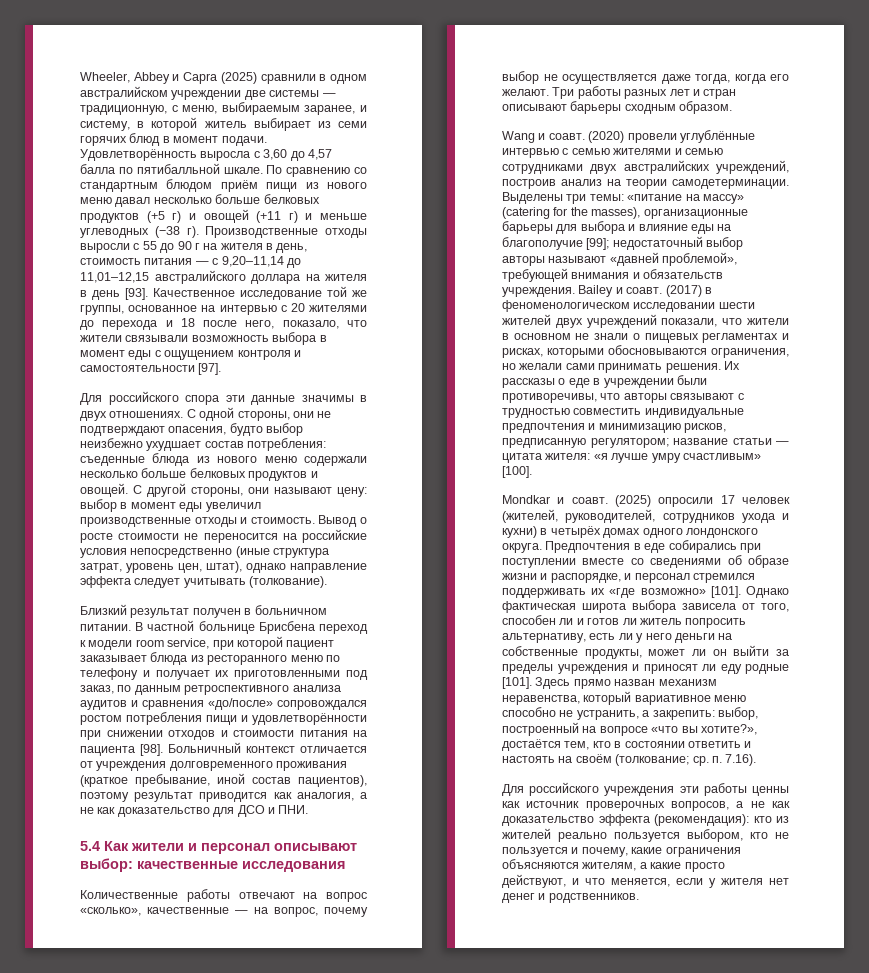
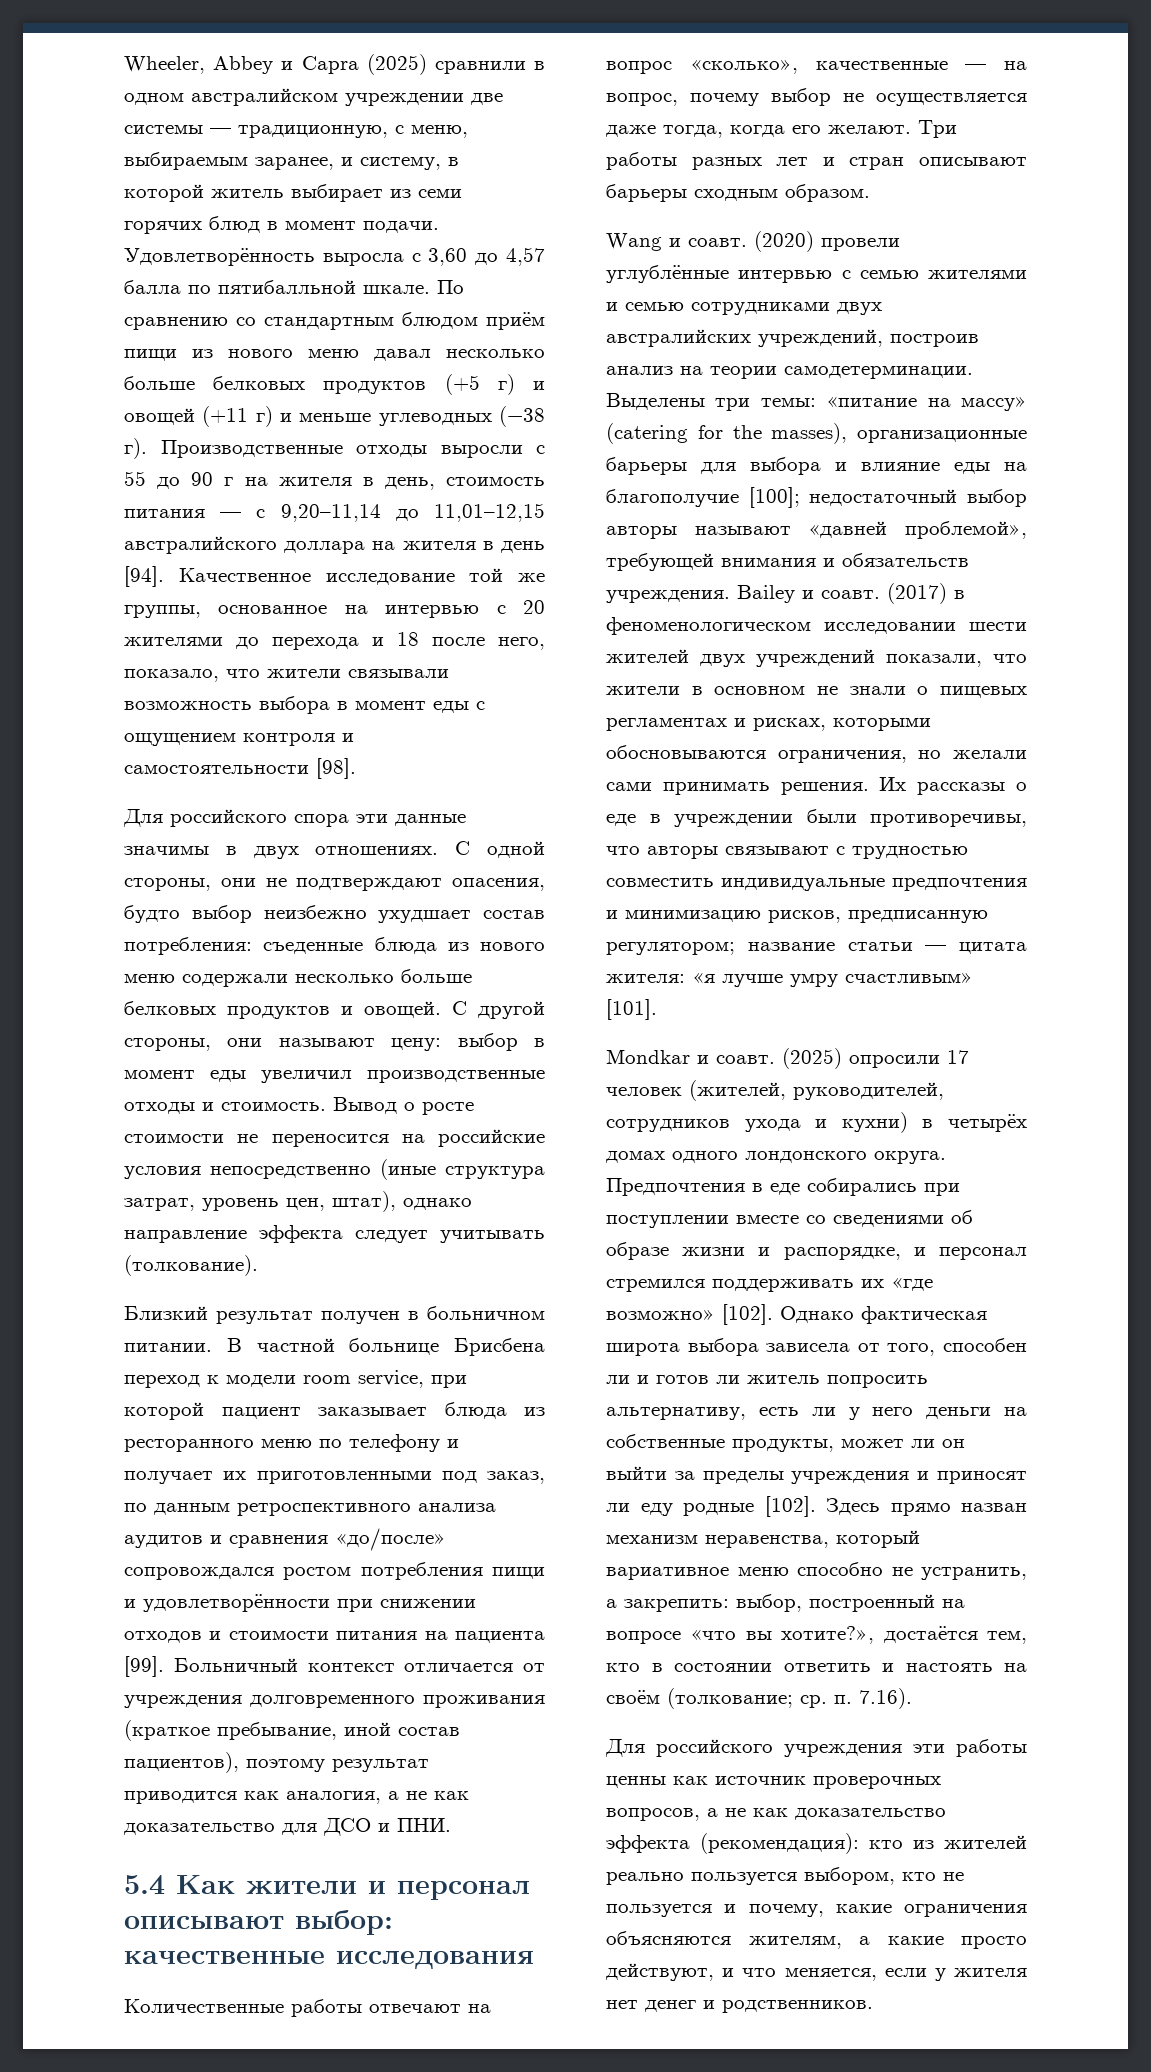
- Производственные отходы выросли с 55 до 90 г на жителя в день, стоимость питания — с 9,20–11,14 до 11,01–12,15 австралийского доллара на жителя в день [93].
+ Производственные отходы выросли с 55 до 90 г на жителя в день, стоимость питания — с 9,20–11,14 до 11,01–12,15 австралийского доллара на жителя в день [94].
- Качественное исследование той же группы, основанное на интервью с 20 жителями до перехода и 18 после него, показало, что жители связывали возможность выбора в момент еды с ощущением контроля и самостоятельности [97].
+ Качественное исследование той же группы, основанное на интервью с 20 жителями до перехода и 18 после него, показало, что жители связывали возможность выбора в момент еды с ощущением контроля и самостоятельности [98].
- В частной больнице Брисбена переход к модели room service, при которой пациент заказывает блюда из ресторанного меню по телефону и получает их приготовленными под заказ, по данным ретроспективного анализа аудитов и сравнения «до/после» сопровождался ростом потребления пищи и удовлетворённости при снижении отходов и стоимости питания на пациента [98].
+ В частной больнице Брисбена переход к модели room service, при которой пациент заказывает блюда из ресторанного меню по телефону и получает их приготовленными под заказ, по данным ретроспективного анализа аудитов и сравнения «до/после» сопровождался ростом потребления пищи и удовлетворённости при снижении отходов и стоимости питания на пациента [99].
- Выделены три темы: «питание на массу» (catering for the masses), организационные барьеры для выбора и влияние еды на благополучие [99]; недостаточный выбор авторы называют «давней проблемой», требующей внимания и обязательств учреждения.
+ Выделены три темы: «питание на массу» (catering for the masses), организационные барьеры для выбора и влияние еды на благополучие [100]; недостаточный выбор авторы называют «давней проблемой», требующей внимания и обязательств учреждения.
- Их рассказы о еде в учреждении были противоречивы, что авторы связывают с трудностью совместить индивидуальные предпочтения и минимизацию рисков, предписанную регулятором; название статьи — цитата жителя: «я лучше умру счастливым» [100].
+ Их рассказы о еде в учреждении были противоречивы, что авторы связывают с трудностью совместить индивидуальные предпочтения и минимизацию рисков, предписанную регулятором; название статьи — цитата жителя: «я лучше умру счастливым» [101].
- Предпочтения в еде собирались при поступлении вместе со сведениями об образе жизни и распорядке, и персонал стремился поддерживать их «где возможно» [101].
+ Предпочтения в еде собирались при поступлении вместе со сведениями об образе жизни и распорядке, и персонал стремился поддерживать их «где возможно» [102].
- Однако фактическая широта выбора зависела от того, способен ли и готов ли житель попросить альтернативу, есть ли у него деньги на собственные продукты, может ли он выйти за пределы учреждения и приносят ли еду родные [101].
+ Однако фактическая широта выбора зависела от того, способен ли и готов ли житель попросить альтернативу, есть ли у него деньги на собственные продукты, может ли он выйти за пределы учреждения и приносят ли еду родные [102].

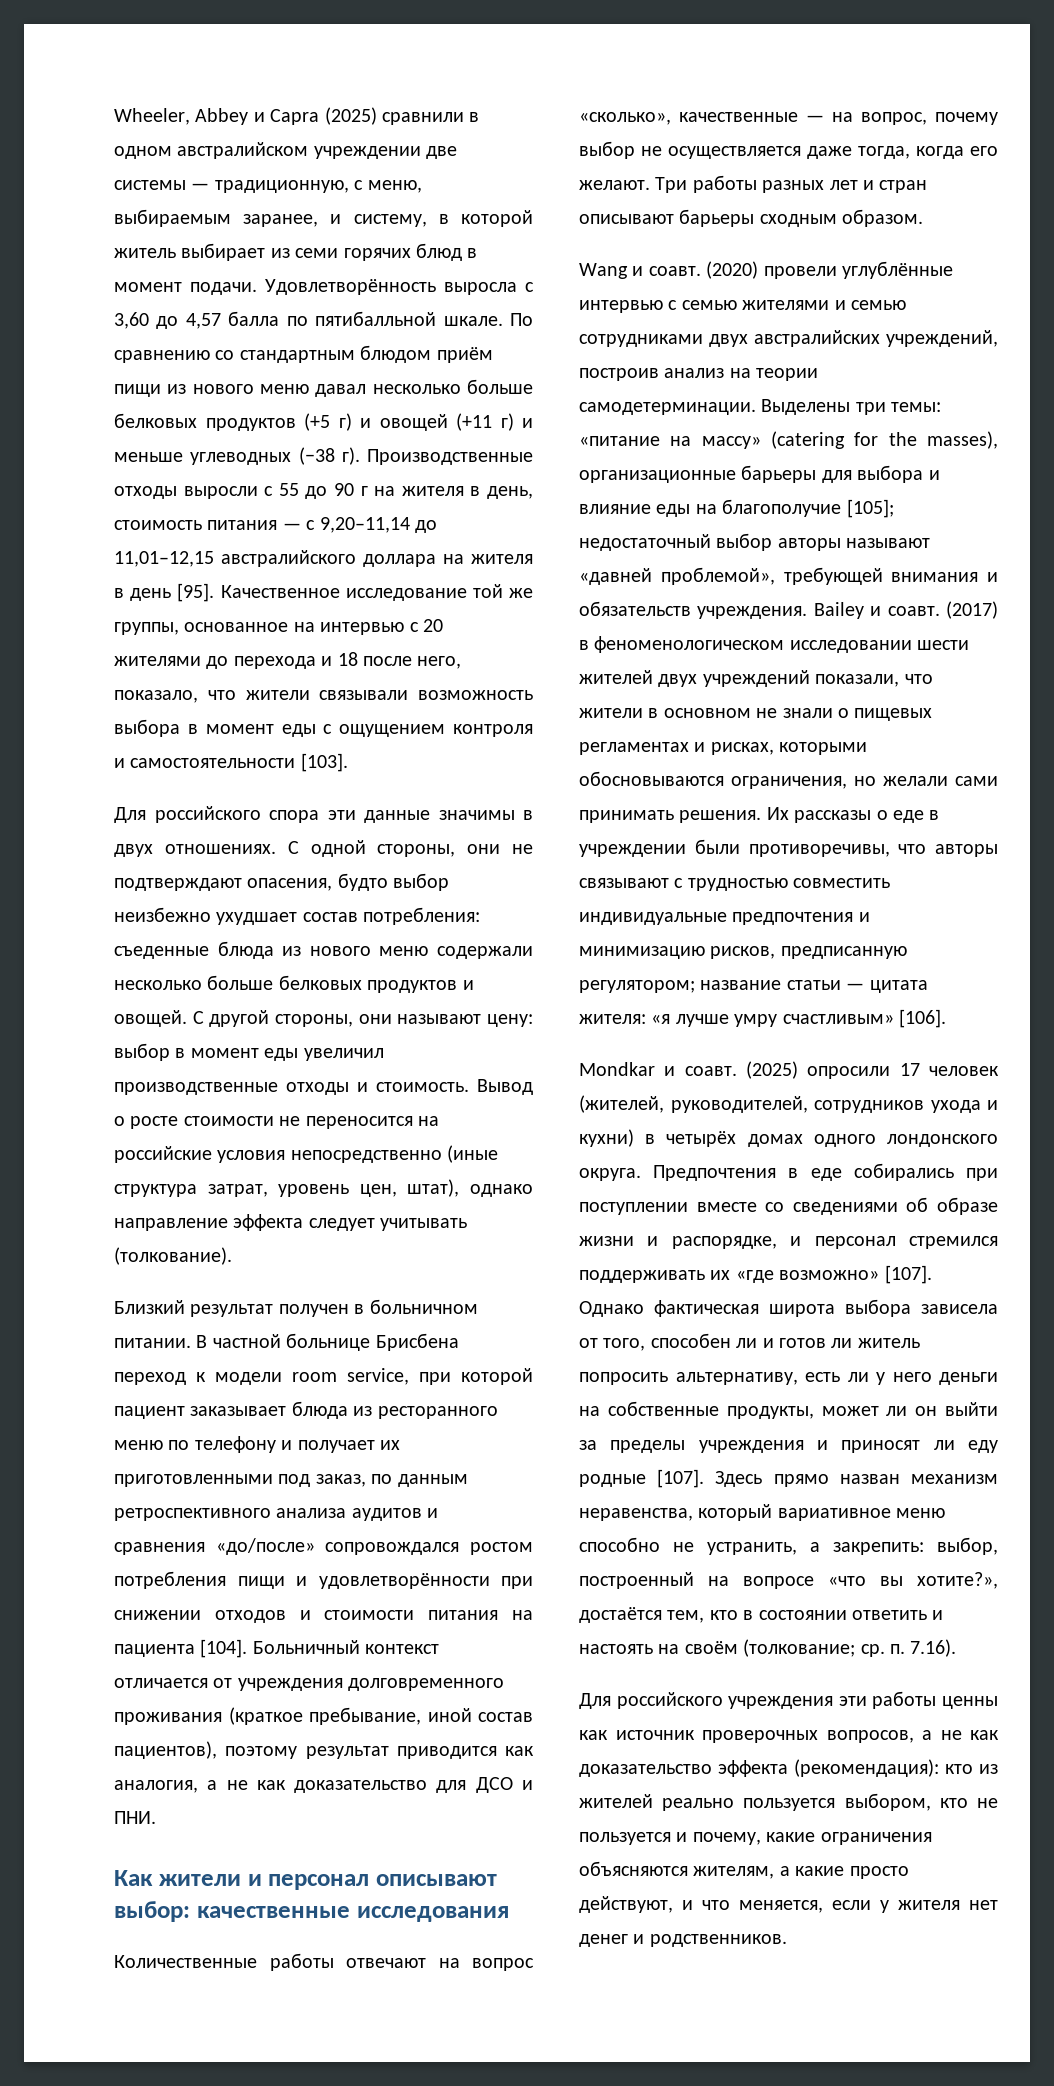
- Производственные отходы выросли с 55 до 90 г на жителя в день, стоимость питания — с 9,20–11,14 до 11,01–12,15 австралийского доллара на жителя в день [94].
+ Производственные отходы выросли с 55 до 90 г на жителя в день, стоимость питания — с 9,20–11,14 до 11,01–12,15 австралийского доллара на жителя в день [95].
- Качественное исследование той же группы, основанное на интервью с 20 жителями до перехода и 18 после него, показало, что жители связывали возможность выбора в момент еды с ощущением контроля и самостоятельности [98].
+ Качественное исследование той же группы, основанное на интервью с 20 жителями до перехода и 18 после него, показало, что жители связывали возможность выбора в момент еды с ощущением контроля и самостоятельности [103].
- В частной больнице Брисбена переход к модели room service, при которой пациент заказывает блюда из ресторанного меню по телефону и получает их приготовленными под заказ, по данным ретроспективного анализа аудитов и сравнения «до/после» сопровождался ростом потребления пищи и удовлетворённости при снижении отходов и стоимости питания на пациента [99].
+ В частной больнице Брисбена переход к модели room service, при которой пациент заказывает блюда из ресторанного меню по телефону и получает их приготовленными под заказ, по данным ретроспективного анализа аудитов и сравнения «до/после» сопровождался ростом потребления пищи и удовлетворённости при снижении отходов и стоимости питания на пациента [104].
- 5.4 Как жители и персонал описывают выбор: качественные исследования
+ Как жители и персонал описывают выбор: качественные исследования
- Выделены три темы: «питание на массу» (catering for the masses), организационные барьеры для выбора и влияние еды на благополучие [100]; недостаточный выбор авторы называют «давней проблемой», требующей внимания и обязательств учреждения.
+ Выделены три темы: «питание на массу» (catering for the masses), организационные барьеры для выбора и влияние еды на благополучие [105]; недостаточный выбор авторы называют «давней проблемой», требующей внимания и обязательств учреждения.
- Их рассказы о еде в учреждении были противоречивы, что авторы связывают с трудностью совместить индивидуальные предпочтения и минимизацию рисков, предписанную регулятором; название статьи — цитата жителя: «я лучше умру счастливым» [101].
+ Их рассказы о еде в учреждении были противоречивы, что авторы связывают с трудностью совместить индивидуальные предпочтения и минимизацию рисков, предписанную регулятором; название статьи — цитата жителя: «я лучше умру счастливым» [106].
- Предпочтения в еде собирались при поступлении вместе со сведениями об образе жизни и распорядке, и персонал стремился поддерживать их «где возможно» [102].
+ Предпочтения в еде собирались при поступлении вместе со сведениями об образе жизни и распорядке, и персонал стремился поддерживать их «где возможно» [107].
- Однако фактическая широта выбора зависела от того, способен ли и готов ли житель попросить альтернативу, есть ли у него деньги на собственные продукты, может ли он выйти за пределы учреждения и приносят ли еду родные [102].
+ Однако фактическая широта выбора зависела от того, способен ли и готов ли житель попросить альтернативу, есть ли у него деньги на собственные продукты, может ли он выйти за пределы учреждения и приносят ли еду родные [107].

